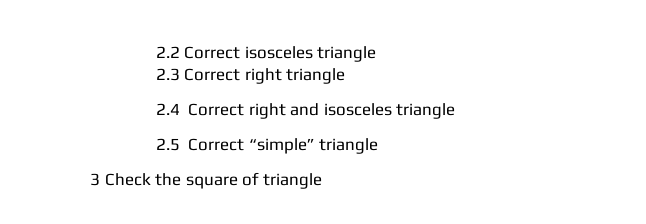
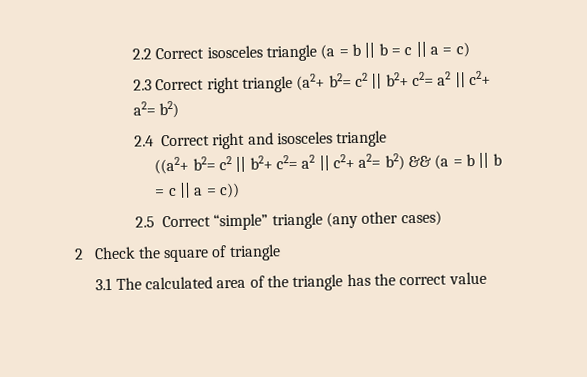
- 2.2 Correct isosceles triangle
- 2.3 Correct right triangle
+ 2.2 Correct isosceles triangle (a = b || b = c || a = c)
+ 2.3 Correct right triangle (a2+ b2= c2 || b2+ c2= a2 || c2+ a2= b2)
+ ((a2+ b2= c2 || b2+ c2= a2 || c2+ a2= b2) && (a = b || b = c || a = c))
- 2.5 Correct “simple” triangle
- 3 Check the square of triangle
+ 2.5 Correct “simple” triangle (any other cases)
+ 2 Check the square of triangle
+ 3.1 The calculated area of the triangle has the correct value

